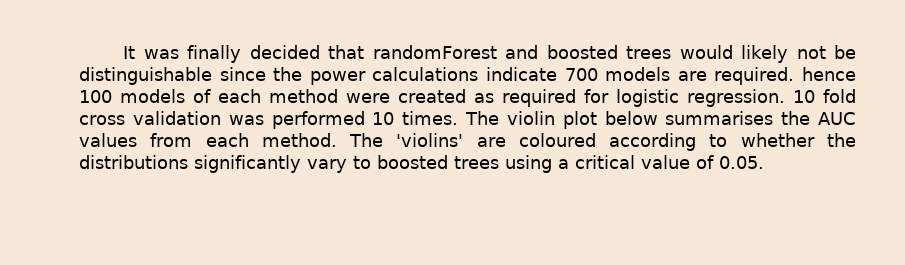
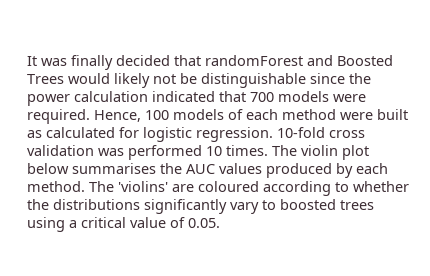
- It was finally decided that randomForest and boosted trees would likely not be distinguishable since the power calculations indicate 700 models are required. hence 100 models of each method were created as required for logistic regression.
+ It was finally decided that randomForest and Boosted Trees would likely not be distinguishable since the power calculation indicated that 700 models were required. Hence, 100 models of each method were built as calculated for logistic regression.
- 10 fold cross validation was performed 10 times.
+ 10-fold cross validation was performed 10 times.
- The violin plot below summarises the AUC values from each method.
+ The violin plot below summarises the AUC values produced by each method.

